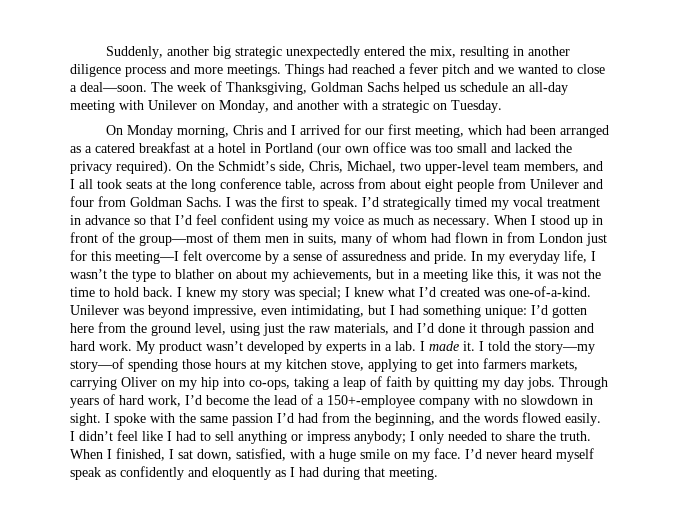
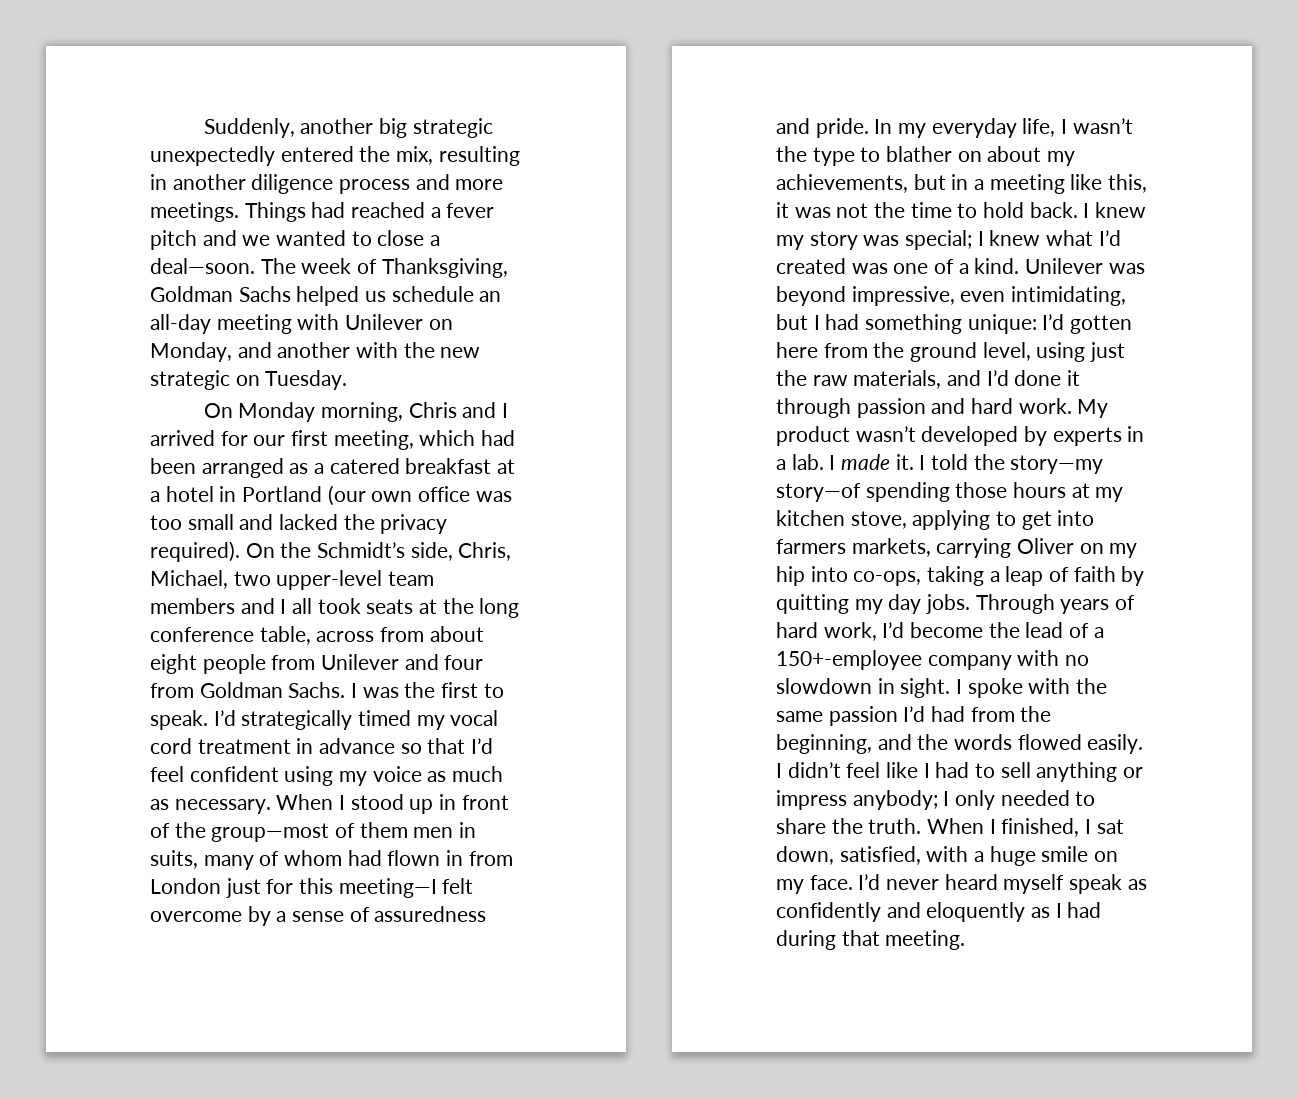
- The week of Thanksgiving, Goldman Sachs helped us schedule an all-day meeting with Unilever on Monday, and another with a strategic on Tuesday.
+ The week of Thanksgiving, Goldman Sachs helped us schedule an all-day meeting with Unilever on Monday, and another with the new strategic on Tuesday.
- On the Schmidt’s side, Chris, Michael, two upper-level team members, and I all took seats at the long conference table, across from about eight people from Unilever and four from Goldman Sachs.
+ On the Schmidt’s side, Chris, Michael, two upper-level team members and I all took seats at the long conference table, across from about eight people from Unilever and four from Goldman Sachs.
- I’d strategically timed my vocal treatment in advance so that I’d feel confident using my voice as much as necessary.
+ I’d strategically timed my vocal cord treatment in advance so that I’d feel confident using my voice as much as necessary.
- I knew my story was special; I knew what I’d created was one-of-a-kind.
+ I knew my story was special; I knew what I’d created was one of a kind.

